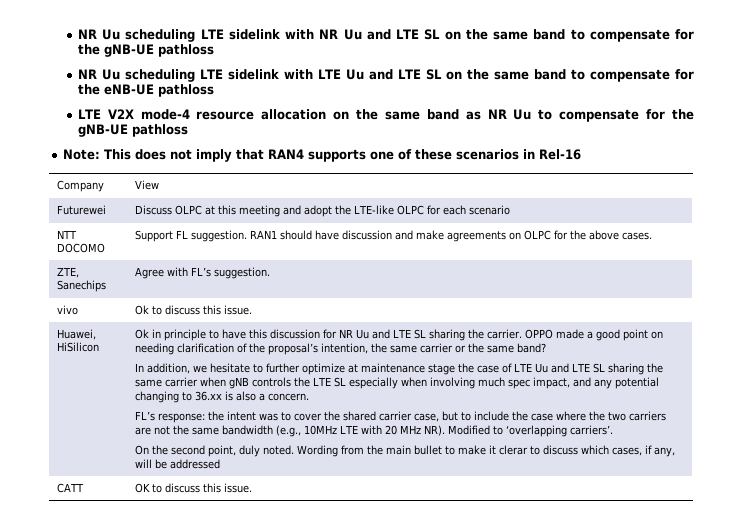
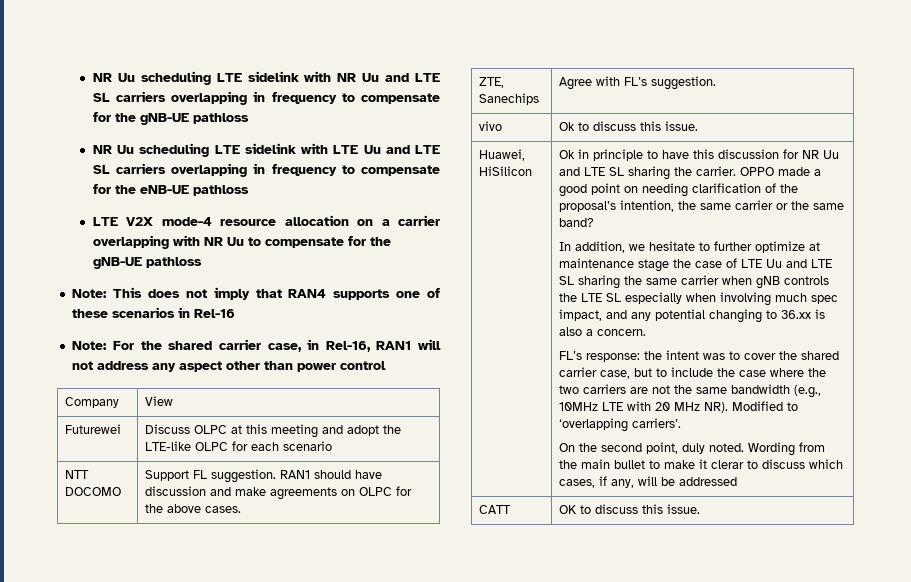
- NR Uu scheduling LTE sidelink with NR Uu and LTE SL on the same band to compensate for the gNB-UE pathloss
+ NR Uu scheduling LTE sidelink with NR Uu and LTE SL carriers overlapping in frequency to compensate for the gNB-UE pathloss
- NR Uu scheduling LTE sidelink with LTE Uu and LTE SL on the same band to compensate for the eNB-UE pathloss
+ NR Uu scheduling LTE sidelink with LTE Uu and LTE SL carriers overlapping in frequency to compensate for the eNB-UE pathloss
- LTE V2X mode-4 resource allocation on the same band as NR Uu to compensate for the gNB-UE pathloss
+ LTE V2X mode-4 resource allocation on a carrier overlapping with NR Uu to compensate for the gNB-UE pathloss
+ Note: For the shared carrier case, in Rel-16, RAN1 will not address any aspect other than power control

